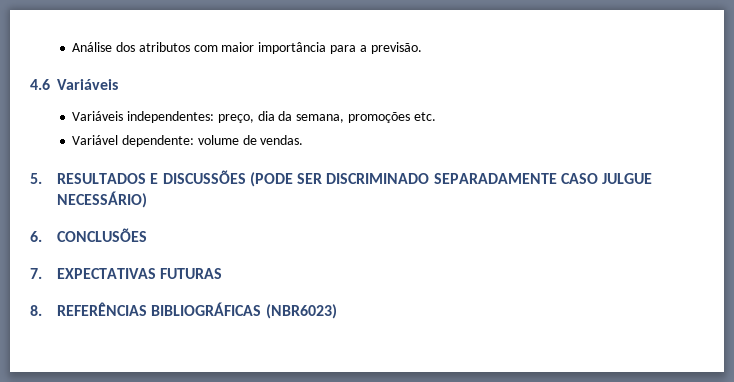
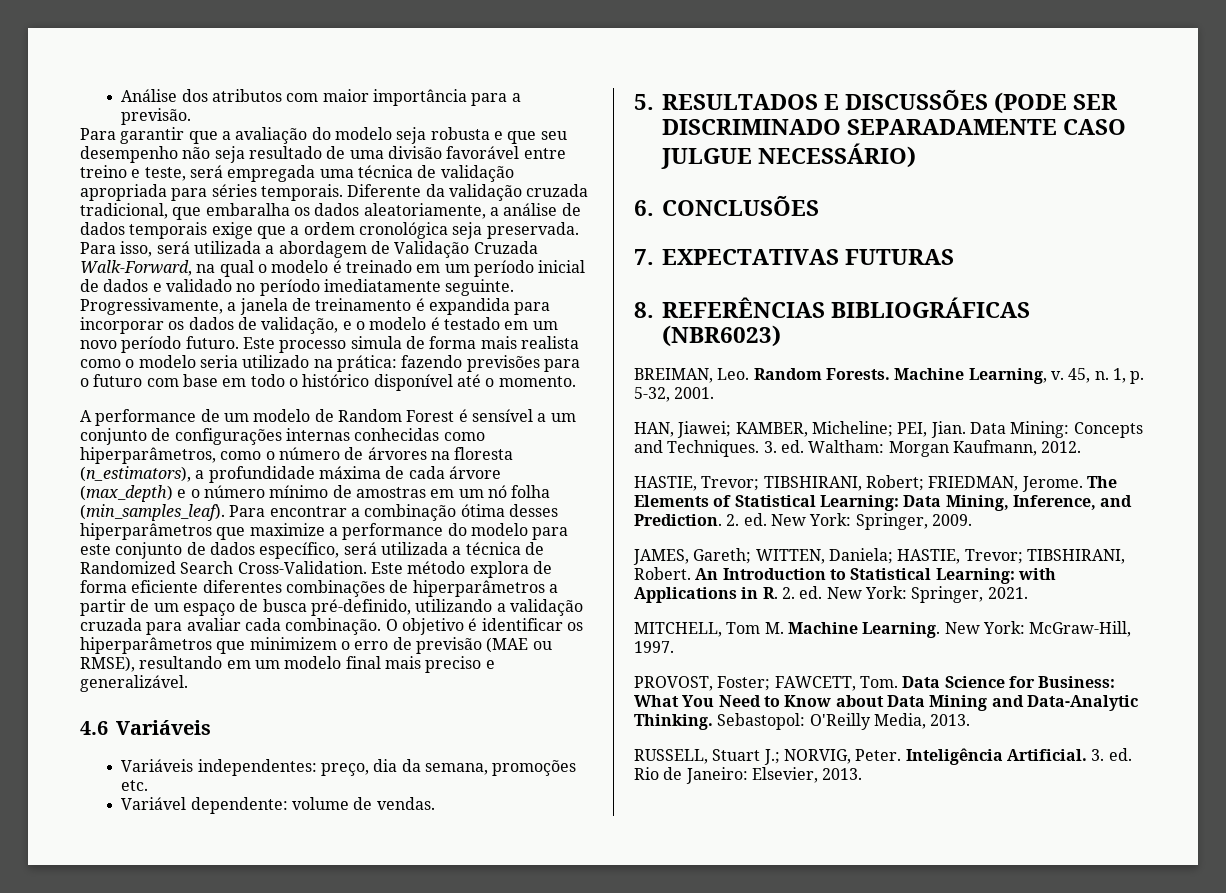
+ Para garantir que a avaliação do modelo seja robusta e que seu desempenho não seja resultado de uma divisão favorável entre treino e teste, será empregada uma técnica de validação apropriada para séries temporais. Diferente da validação cruzada tradicional, que embaralha os dados aleatoriamente, a análise de dados temporais exige que a ordem cronológica seja preservada. Para isso, será utilizada a abordagem de Validação Cruzada Walk-Forward, na qual o modelo é treinado em um período inicial de dados e validado no período imediatamente seguinte. Progressivamente, a janela de treinamento é expandida para incorporar os dados de validação, e o modelo é testado em um novo período futuro. Este processo simula de forma mais realista como o modelo seria utilizado na prática: fazendo previsões para o futuro com base em todo o histórico disponível até o momento.
+ A performance de um modelo de Random Forest é sensível a um conjunto de configurações internas conhecidas como hiperparâmetros, como o número de árvores na floresta (n_estimators), a profundidade máxima de cada árvore (max_depth) e o número mínimo de amostras em um nó folha (min_samples_leaf). Para encontrar a combinação ótima desses hiperparâmetros que maximize a performance do modelo para este conjunto de dados específico, será utilizada a técnica de Randomized Search Cross-Validation. Este método explora de forma eficiente diferentes combinações de hiperparâmetros a partir de um espaço de busca pré-definido, utilizando a validação cruzada para avaliar cada combinação. O objetivo é identificar os hiperparâmetros que minimizem o erro de previsão (MAE ou RMSE), resultando em um modelo final mais preciso e generalizável.
+ BREIMAN, Leo. Random Forests. Machine Learning, v. 45, n. 1, p. 5-32, 2001.
+ HAN, Jiawei; KAMBER, Micheline; PEI, Jian. Data Mining: Concepts and Techniques. 3. ed. Waltham: Morgan Kaufmann, 2012.
+ HASTIE, Trevor; TIBSHIRANI, Robert; FRIEDMAN, Jerome. The Elements of Statistical Learning: Data Mining, Inference, and Prediction. 2. ed. New York: Springer, 2009.
+ JAMES, Gareth; WITTEN, Daniela; HASTIE, Trevor; TIBSHIRANI, Robert. An Introduction to Statistical Learning: with Applications in R. 2. ed. New York: Springer, 2021.
+ MITCHELL, Tom M. Machine Learning. New York: McGraw-Hill, 1997.
+ PROVOST, Foster; FAWCETT, Tom. Data Science for Business: What You Need to Know about Data Mining and Data-Analytic Thinking. Sebastopol: O'Reilly Media, 2013.
+ RUSSELL, Stuart J.; NORVIG, Peter. Inteligência Artificial. 3. ed. Rio de Janeiro: Elsevier, 2013.

